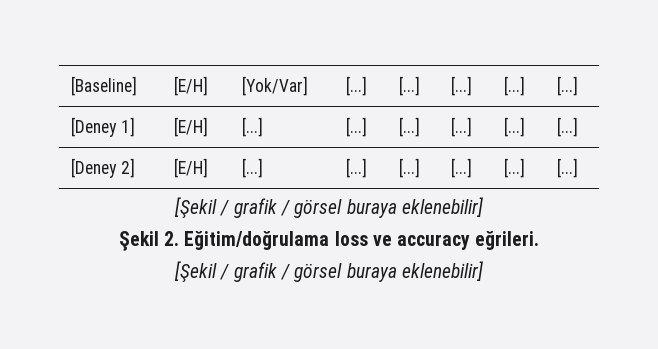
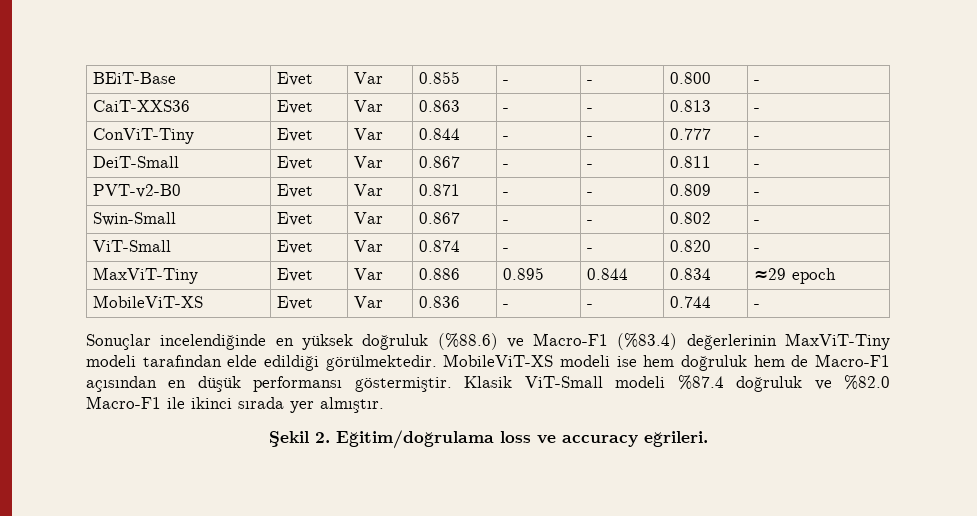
- [Baseline] | [E/H] | [Yok/Var] | [...] | [...] | [...] | [...] | [...]
- [Deney 1] | [E/H] | [...] | [...] | [...] | [...] | [...] | [...]
- [Deney 2] | [E/H] | [...] | [...] | [...] | [...] | [...] | [...]
- [Şekil / grafik / görsel buraya eklenebilir]
+ BEiT-Base | Evet | Var | 0.855 | - | - | 0.800 | -
+ CaiT-XXS36 | Evet | Var | 0.863 | - | - | 0.813 | -
+ ConViT-Tiny | Evet | Var | 0.844 | - | - | 0.777 | -
+ DeiT-Small | Evet | Var | 0.867 | - | - | 0.811 | -
+ PVT-v2-B0 | Evet | Var | 0.871 | - | - | 0.809 | -
+ Swin-Small | Evet | Var | 0.867 | - | - | 0.802 | -
+ ViT-Small | Evet | Var | 0.874 | - | - | 0.820 | -
+ MaxViT-Tiny | Evet | Var | 0.886 | 0.895 | 0.844 | 0.834 | ≈29 epoch
+ MobileViT-XS | Evet | Var | 0.836 | - | - | 0.744 | -
+ Sonuçlar incelendiğinde en yüksek doğruluk (%88.6) ve Macro-F1 (%83.4) değerlerinin MaxViT-Tiny modeli tarafından elde edildiği görülmektedir. MobileViT-XS modeli ise hem doğruluk hem de Macro-F1 açısından en düşük performansı göstermiştir. Klasik ViT-Small modeli %87.4 doğruluk ve %82.0 Macro-F1 ile ikinci sırada yer almıştır.
  Şekil 2. Eğitim/doğrulama loss ve accuracy eğrileri.
- [Şekil / grafik / görsel buraya eklenebilir]

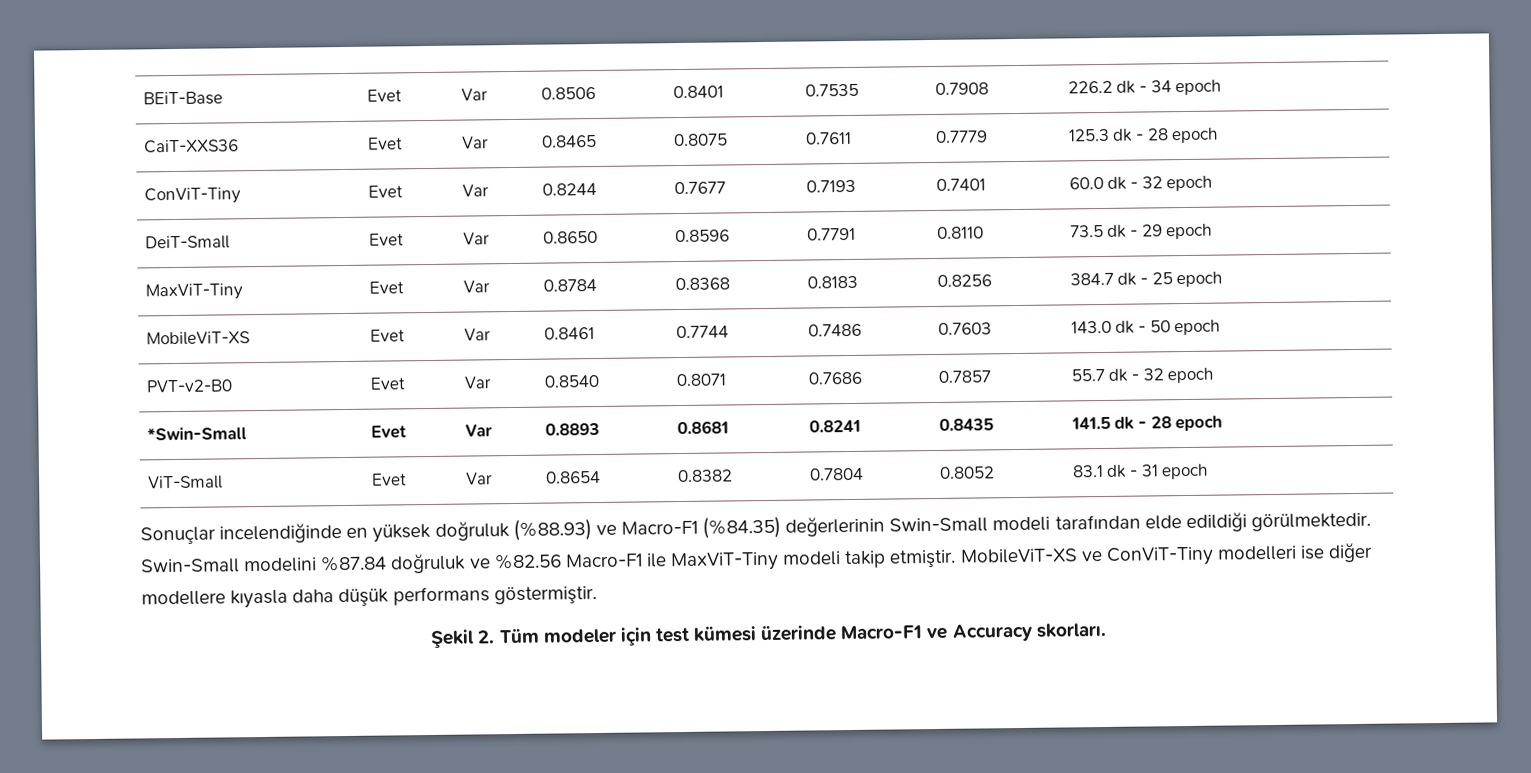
- BEiT-Base | Evet | Var | 0.855 | - | - | 0.800 | -
- CaiT-XXS36 | Evet | Var | 0.863 | - | - | 0.813 | -
- ConViT-Tiny | Evet | Var | 0.844 | - | - | 0.777 | -
- DeiT-Small | Evet | Var | 0.867 | - | - | 0.811 | -
- PVT-v2-B0 | Evet | Var | 0.871 | - | - | 0.809 | -
- Swin-Small | Evet | Var | 0.867 | - | - | 0.802 | -
- ViT-Small | Evet | Var | 0.874 | - | - | 0.820 | -
- MaxViT-Tiny | Evet | Var | 0.886 | 0.895 | 0.844 | 0.834 | ≈29 epoch
- MobileViT-XS | Evet | Var | 0.836 | - | - | 0.744 | -
+ BEiT-Base | Evet | Var | 0.8506 | 0.8401 | 0.7535 | 0.7908 | 226.2 dk - 34 epoch
+ CaiT-XXS36 | Evet | Var | 0.8465 | 0.8075 | 0.7611 | 0.7779 | 125.3 dk - 28 epoch
+ ConViT-Tiny | Evet | Var | 0.8244 | 0.7677 | 0.7193 | 0.7401 | 60.0 dk - 32 epoch
+ DeiT-Small | Evet | Var | 0.8650 | 0.8596 | 0.7791 | 0.8110 | 73.5 dk - 29 epoch
+ MaxViT-Tiny | Evet | Var | 0.8784 | 0.8368 | 0.8183 | 0.8256 | 384.7 dk - 25 epoch
+ MobileViT-XS | Evet | Var | 0.8461 | 0.7744 | 0.7486 | 0.7603 | 143.0 dk - 50 epoch
+ PVT-v2-B0 | Evet | Var | 0.8540 | 0.8071 | 0.7686 | 0.7857 | 55.7 dk - 32 epoch
+ *Swin-Small | Evet | Var | 0.8893 | 0.8681 | 0.8241 | 0.8435 | 141.5 dk - 28 epoch
+ ViT-Small | Evet | Var | 0.8654 | 0.8382 | 0.7804 | 0.8052 | 83.1 dk - 31 epoch
- Sonuçlar incelendiğinde en yüksek doğruluk (%88.6) ve Macro-F1 (%83.4) değerlerinin MaxViT-Tiny modeli tarafından elde edildiği görülmektedir.
+ Sonuçlar incelendiğinde en yüksek doğruluk (%88.93) ve Macro-F1 (%84.35) değerlerinin Swin-Small modeli tarafından elde edildiği görülmektedir.
- MobileViT-XS modeli ise hem doğruluk hem de Macro-F1 açısından en düşük performansı göstermiştir. Klasik ViT-Small modeli %87.4 doğruluk ve %82.0 Macro-F1 ile ikinci sırada yer almıştır.
- Şekil 2. Eğitim/doğrulama loss ve accuracy eğrileri.
+ Swin-Small modelini %87.84 doğruluk ve %82.56 Macro-F1 ile MaxViT-Tiny modeli takip etmiştir. MobileViT-XS ve ConViT-Tiny modelleri ise diğer modellere kıyasla daha düşük performans göstermiştir.
+ Şekil 2. Tüm modeler için test kümesi üzerinde Macro-F1 ve Accuracy skorları.

